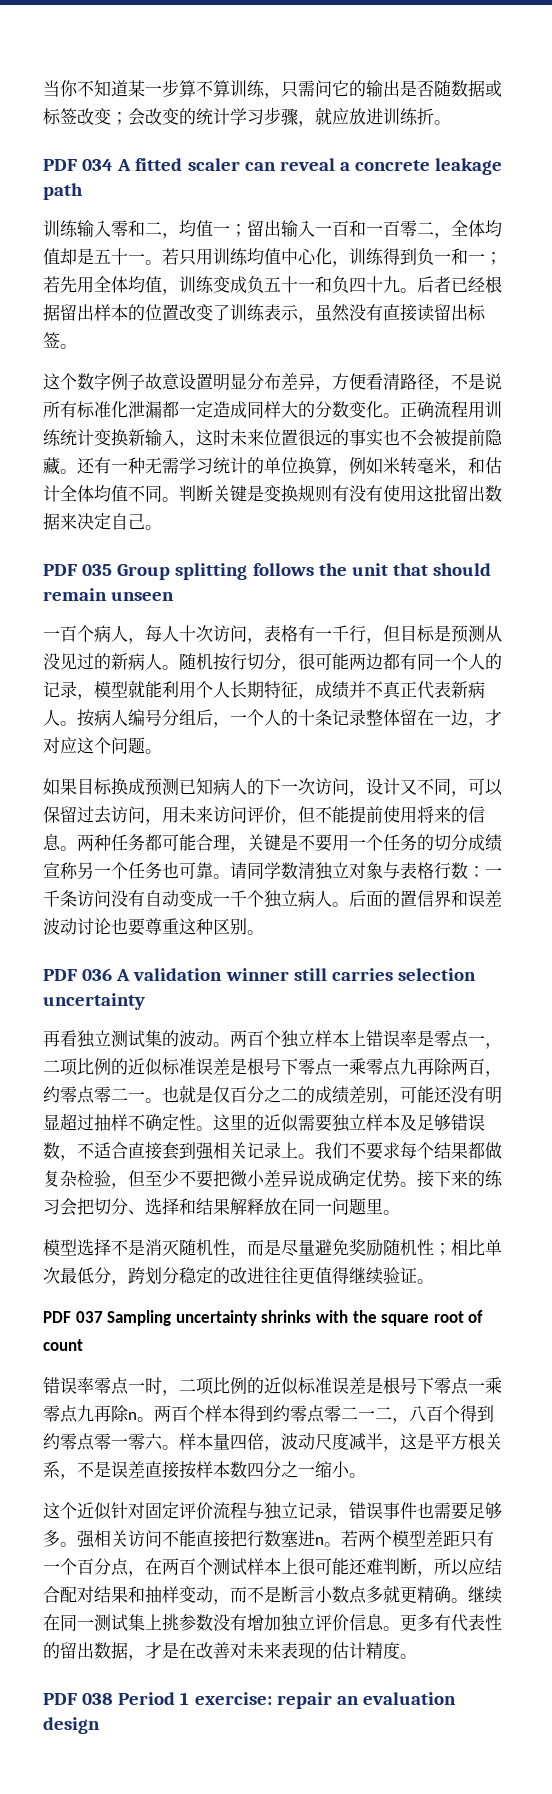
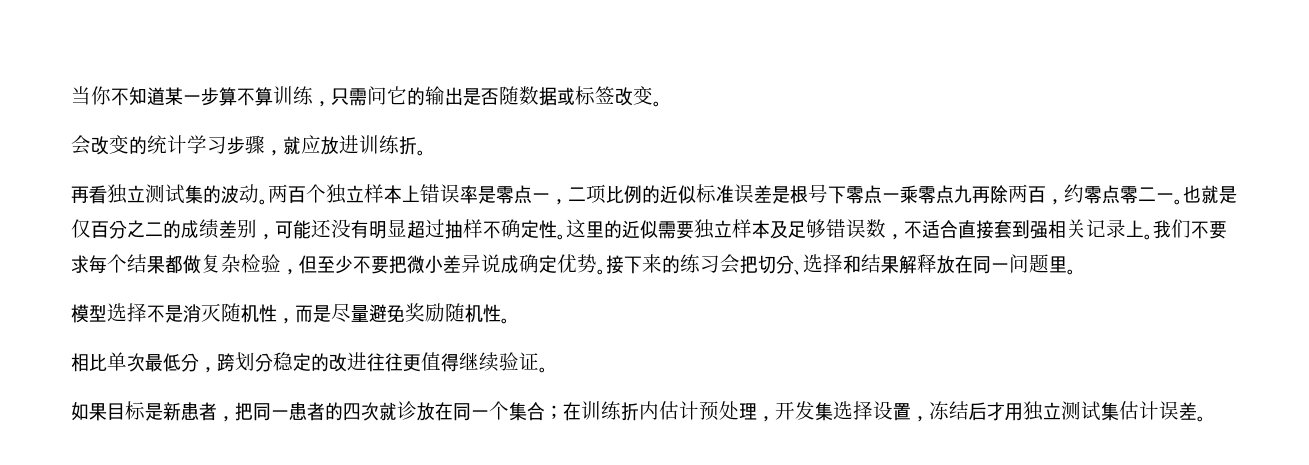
- 当你不知道某一步算不算训练，只需问它的输出是否随数据或标签改变；会改变的统计学习步骤，就应放进训练折。
+ 当你不知道某一步算不算训练，只需问它的输出是否随数据或标签改变。
+ 会改变的统计学习步骤，就应放进训练折。
- PDF 034 A fitted scaler can reveal a concrete leakage path
- 训练输入零和二，均值一；留出输入一百和一百零二，全体均值却是五十一。若只用训练均值中心化，训练得到负一和一；若先用全体均值，训练变成负五十一和负四十九。后者已经根据留出样本的位置改变了训练表示，虽然没有直接读留出标签。
- 这个数字例子故意设置明显分布差异，方便看清路径，不是说所有标准化泄漏都一定造成同样大的分数变化。正确流程用训练统计变换新输入，这时未来位置很远的事实也不会被提前隐藏。还有一种无需学习统计的单位换算，例如米转毫米，和估计全体均值不同。判断关键是变换规则有没有使用这批留出数据来决定自己。
- PDF 035 Group splitting follows the unit that should remain unseen
- 一百个病人，每人十次访问，表格有一千行，但目标是预测从没见过的新病人。随机按行切分，很可能两边都有同一个人的记录，模型就能利用个人长期特征，成绩并不真正代表新病人。按病人编号分组后，一个人的十条记录整体留在一边，才对应这个问题。
- 如果目标换成预测已知病人的下一次访问，设计又不同，可以保留过去访问，用未来访问评价，但不能提前使用将来的信息。两种任务都可能合理，关键是不要用一个任务的切分成绩宣称另一个任务也可靠。请同学数清独立对象与表格行数：一千条访问没有自动变成一千个独立病人。后面的置信界和误差波动讨论也要尊重这种区别。
- PDF 036 A validation winner still carries selection uncertainty
- 模型选择不是消灭随机性，而是尽量避免奖励随机性；相比单次最低分，跨划分稳定的改进往往更值得继续验证。
+ 模型选择不是消灭随机性，而是尽量避免奖励随机性。
+ 相比单次最低分，跨划分稳定的改进往往更值得继续验证。
- PDF 037 Sampling uncertainty shrinks with the square root of count
- 错误率零点一时，二项比例的近似标准误差是根号下零点一乘零点九再除n。两百个样本得到约零点零二一二，八百个得到约零点零一零六。样本量四倍，波动尺度减半，这是平方根关系，不是误差直接按样本数四分之一缩小。
- 这个近似针对固定评价流程与独立记录，错误事件也需要足够多。强相关访问不能直接把行数塞进n。若两个模型差距只有一个百分点，在两百个测试样本上很可能还难判断，所以应结合配对结果和抽样变动，而不是断言小数点多就更精确。继续在同一测试集上挑参数没有增加独立评价信息。更多有代表性的留出数据，才是在改善对未来表现的估计精度。
- PDF 038 Period 1 exercise: repair an evaluation design
+ 如果目标是新患者，把同一患者的四次就诊放在同一个集合；在训练折内估计预处理，开发集选择设置，冻结后才用独立测试集估计误差。

